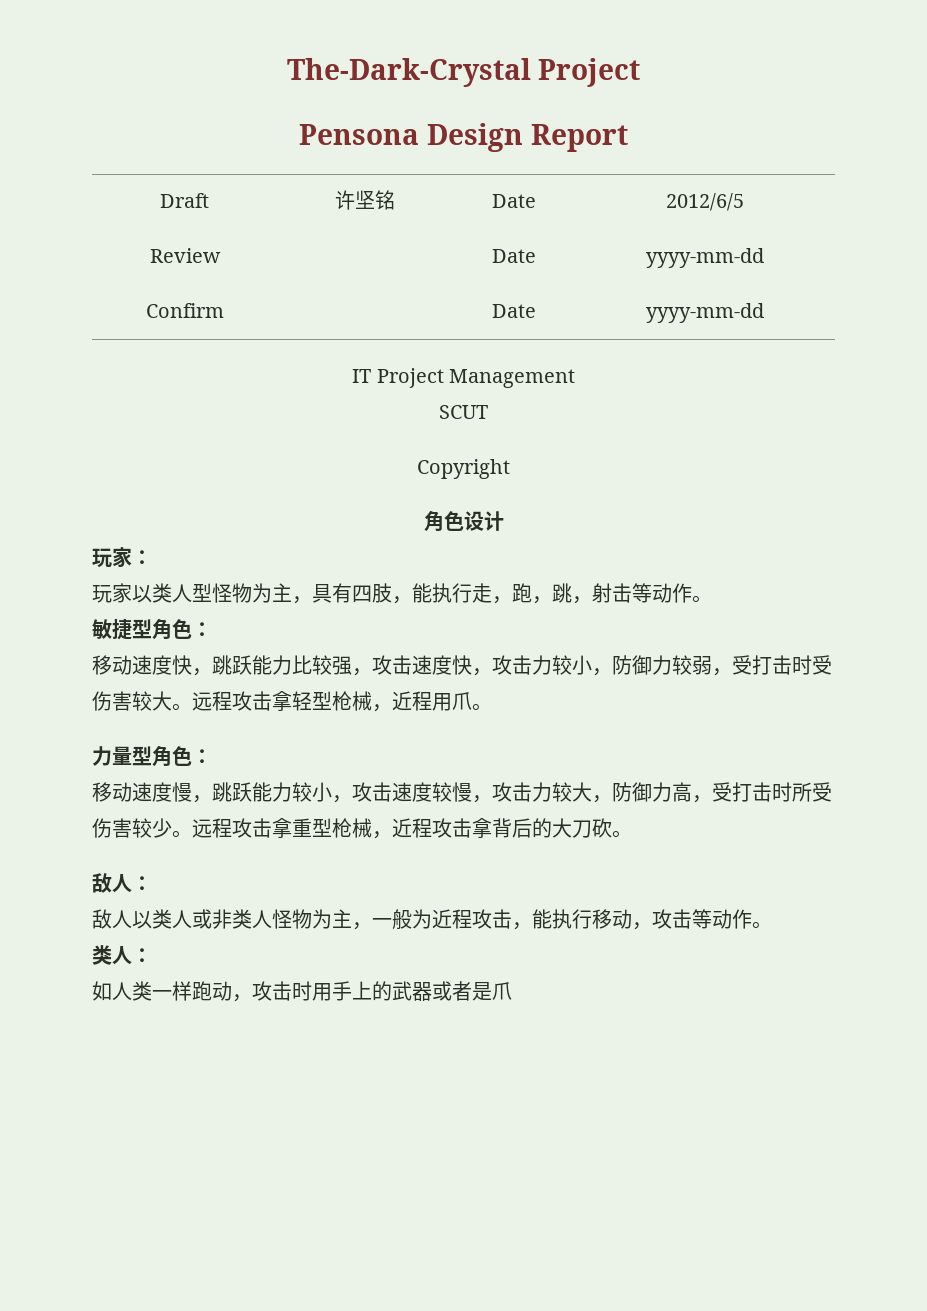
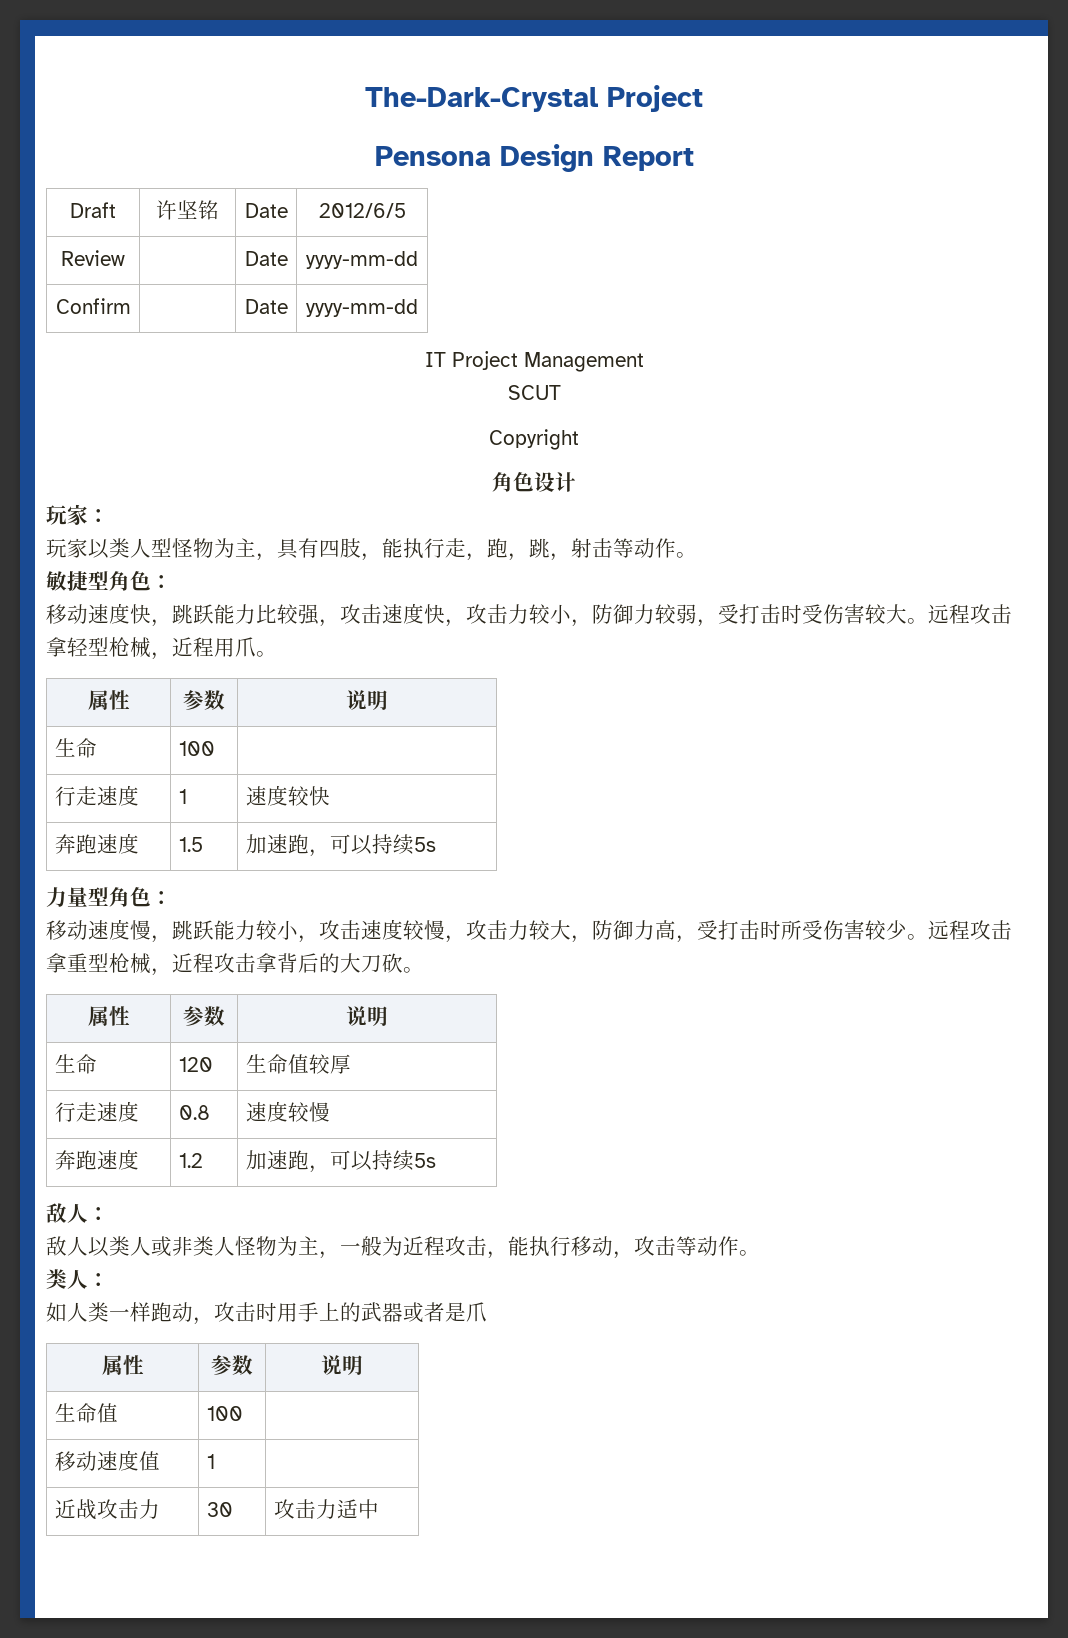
  远程攻击拿轻型枪械，近程用爪。
+ 属性 | 参数 | 说明
+ 生命 | 100 |
+ 行走速度 | 1 | 速度较快
+ 奔跑速度 | 1.5 | 加速跑，可以持续5s
  远程攻击拿重型枪械，近程攻击拿背后的大刀砍。
+ 属性 | 参数 | 说明
+ 生命 | 120 | 生命值较厚
+ 行走速度 | 0.8 | 速度较慢
+ 奔跑速度 | 1.2 | 加速跑，可以持续5s
  如人类一样跑动，攻击时用手上的武器或者是爪
+ 属性 | 参数 | 说明
+ 生命值 | 100 |
+ 移动速度值 | 1 |
+ 近战攻击力 | 30 | 攻击力适中

